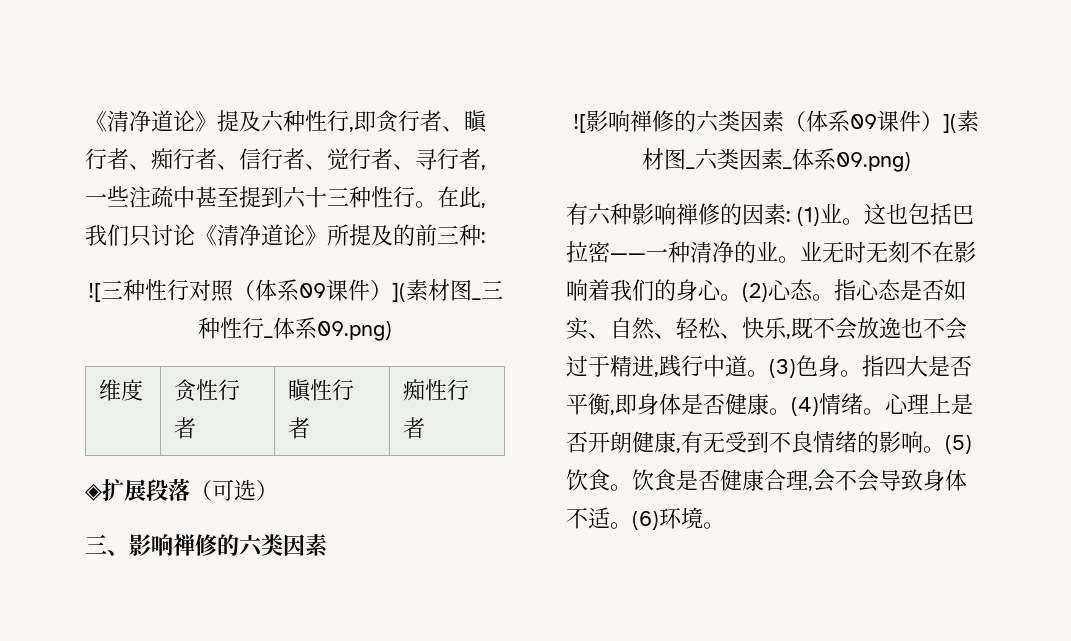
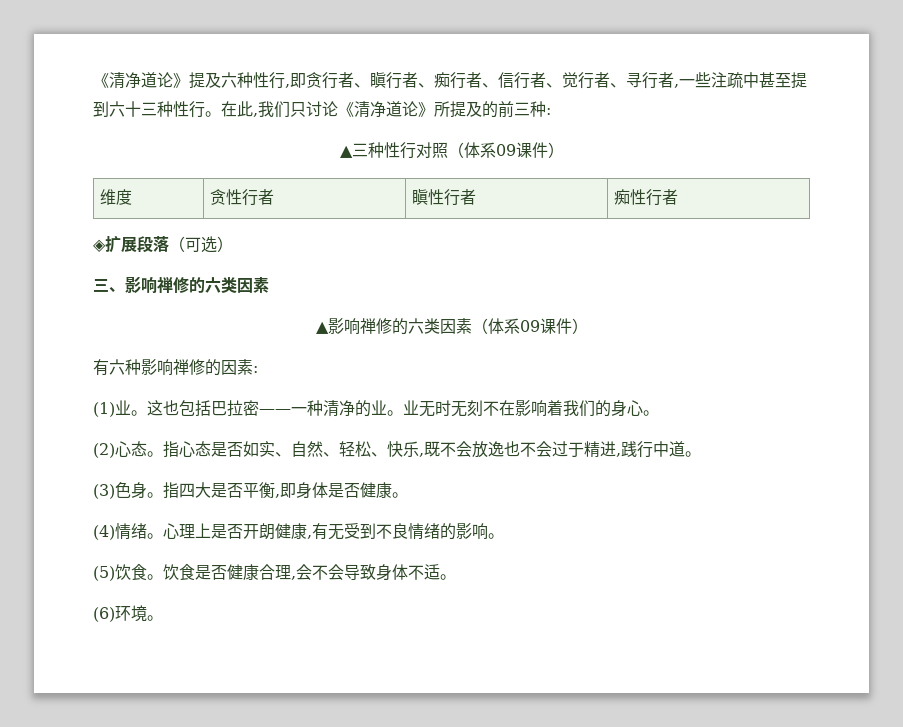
- ![三种性行对照（体系09课件）](素材图_三种性行_体系09.png)
+ ▲三种性行对照（体系09课件）
- ![影响禅修的六类因素（体系09课件）](素材图_六类因素_体系09.png)
+ ▲影响禅修的六类因素（体系09课件）
- 有六种影响禅修的因素: (1)业。
+ 有六种影响禅修的因素:
+ (1)业。
- 业无时无刻不在影响着我们的身心。(2)心态。
+ 业无时无刻不在影响着我们的身心。
+ (2)心态。
- 指心态是否如实、自然、轻松、快乐,既不会放逸也不会过于精进,践行中道。(3)色身。
+ 指心态是否如实、自然、轻松、快乐,既不会放逸也不会过于精进,践行中道。
+ (3)色身。
- 指四大是否平衡,即身体是否健康。(4)情绪。
+ 指四大是否平衡,即身体是否健康。
+ (4)情绪。
- 心理上是否开朗健康,有无受到不良情绪的影响。(5)饮食。
+ 心理上是否开朗健康,有无受到不良情绪的影响。
+ (5)饮食。
- 饮食是否健康合理,会不会导致身体不适。(6)环境。
+ 饮食是否健康合理,会不会导致身体不适。
+ (6)环境。

